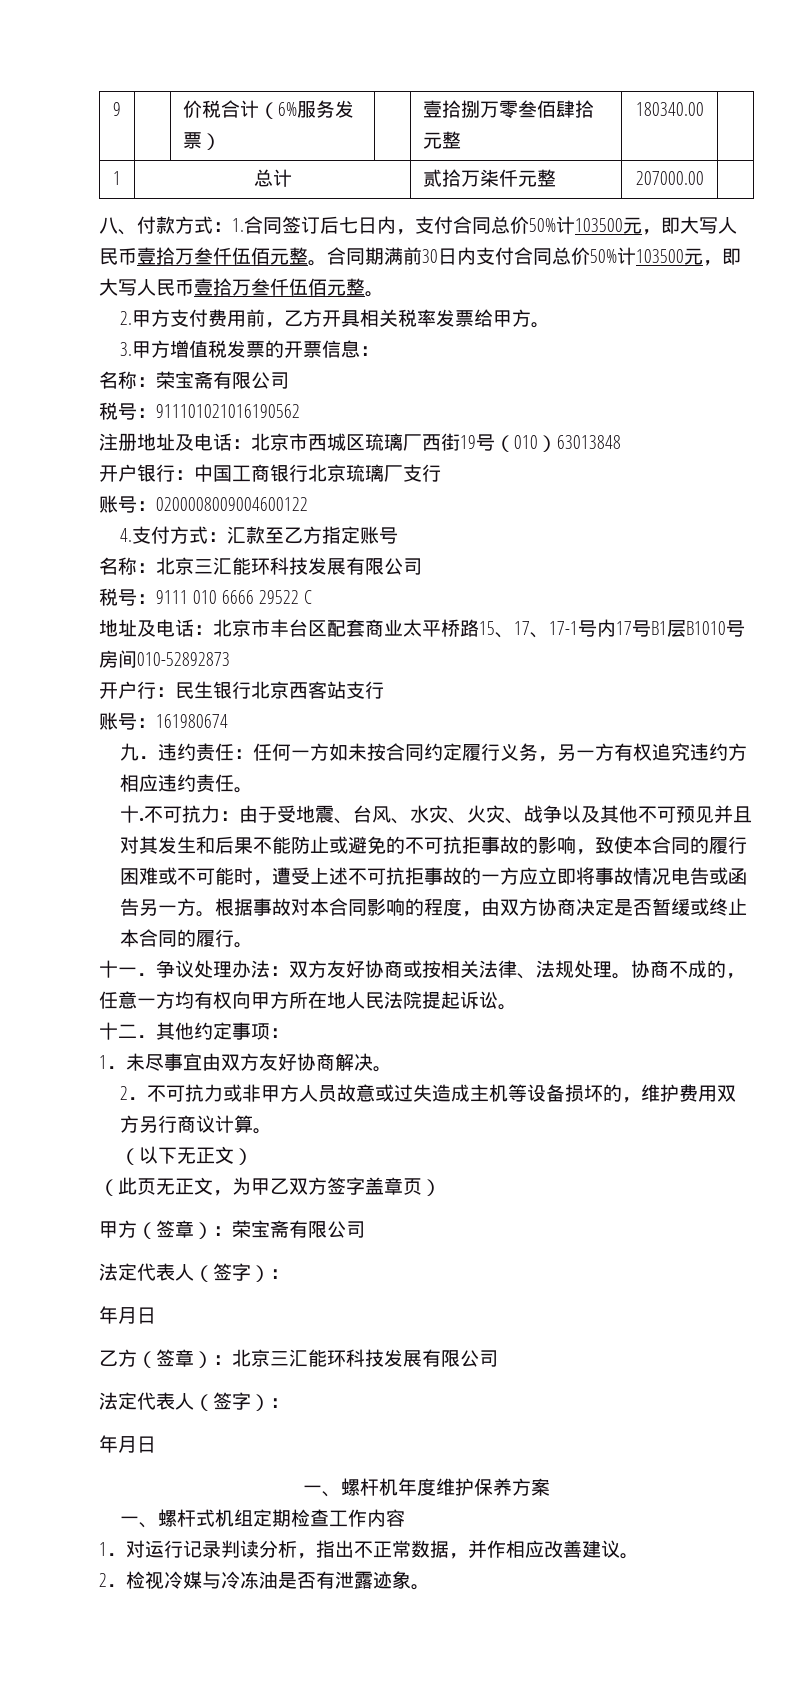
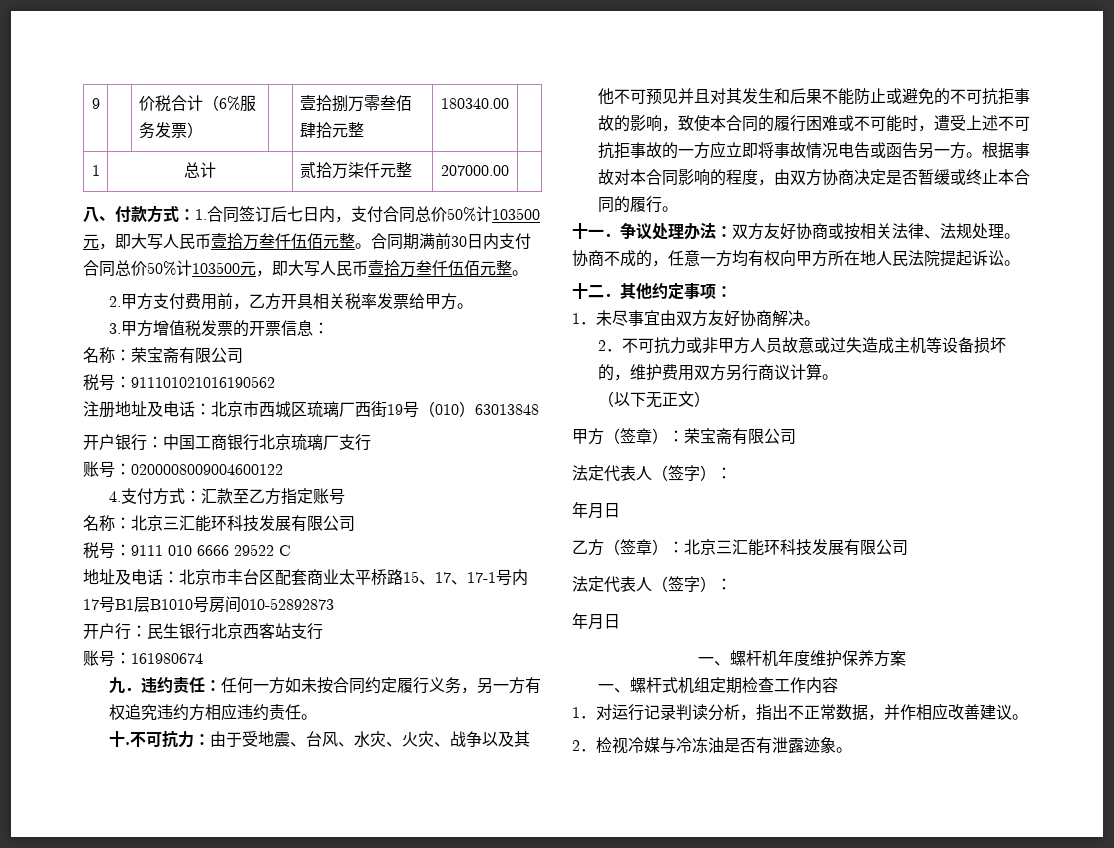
- （此页无正文，为甲乙双方签字盖章页）

